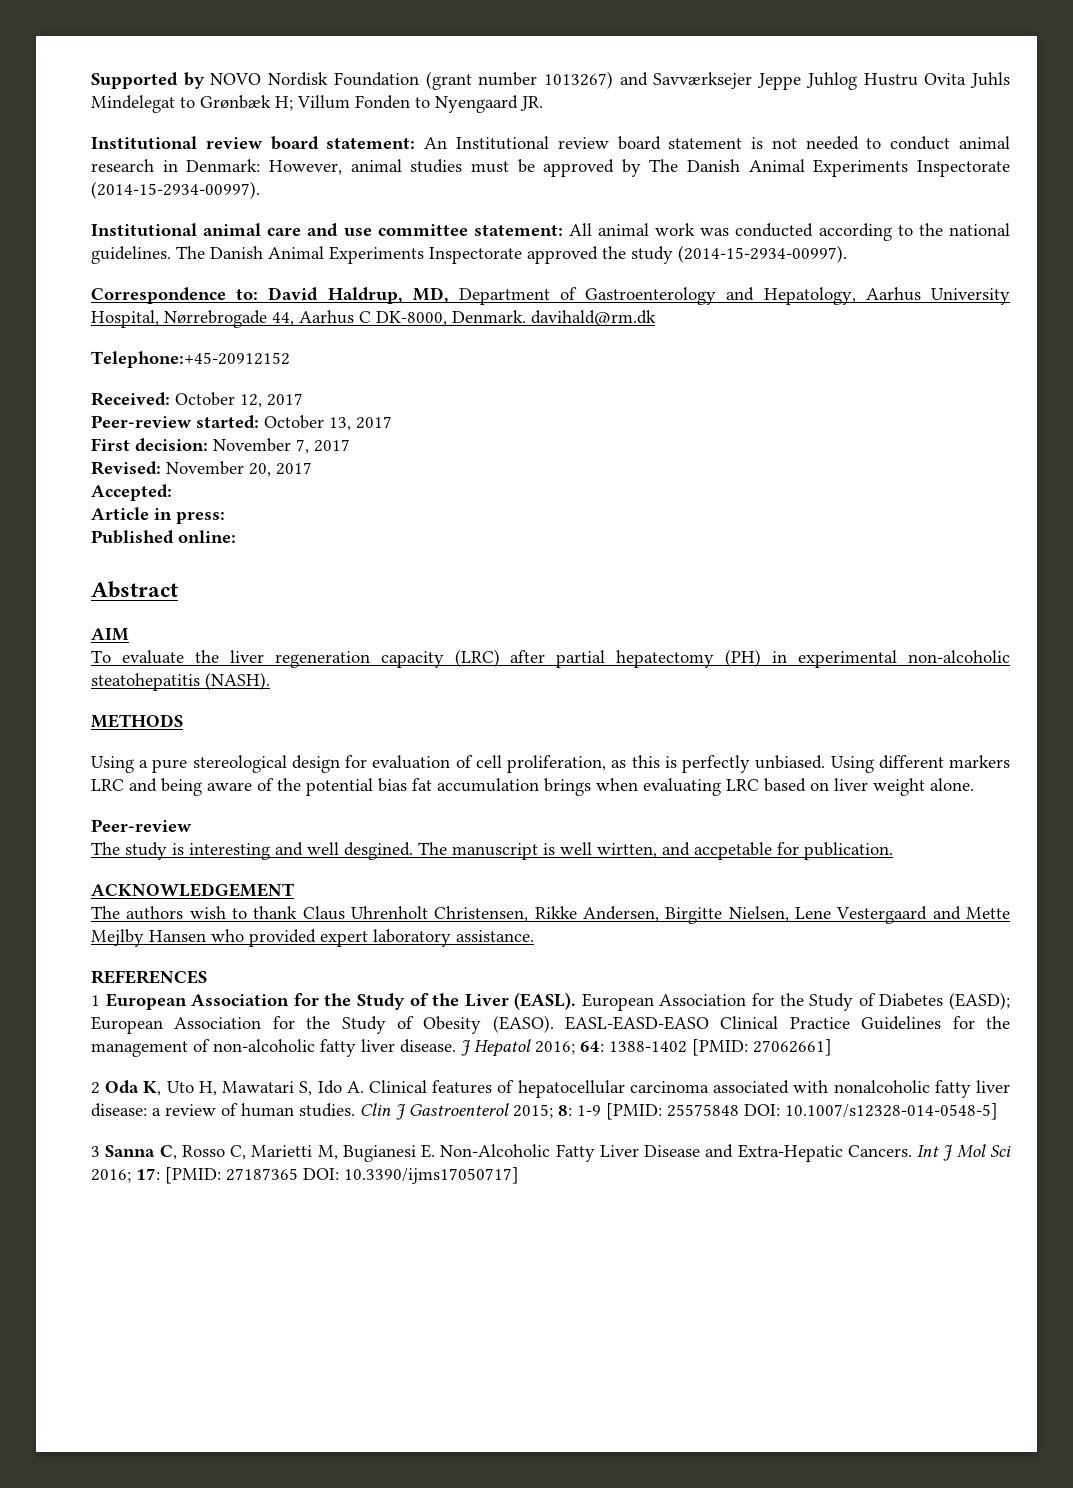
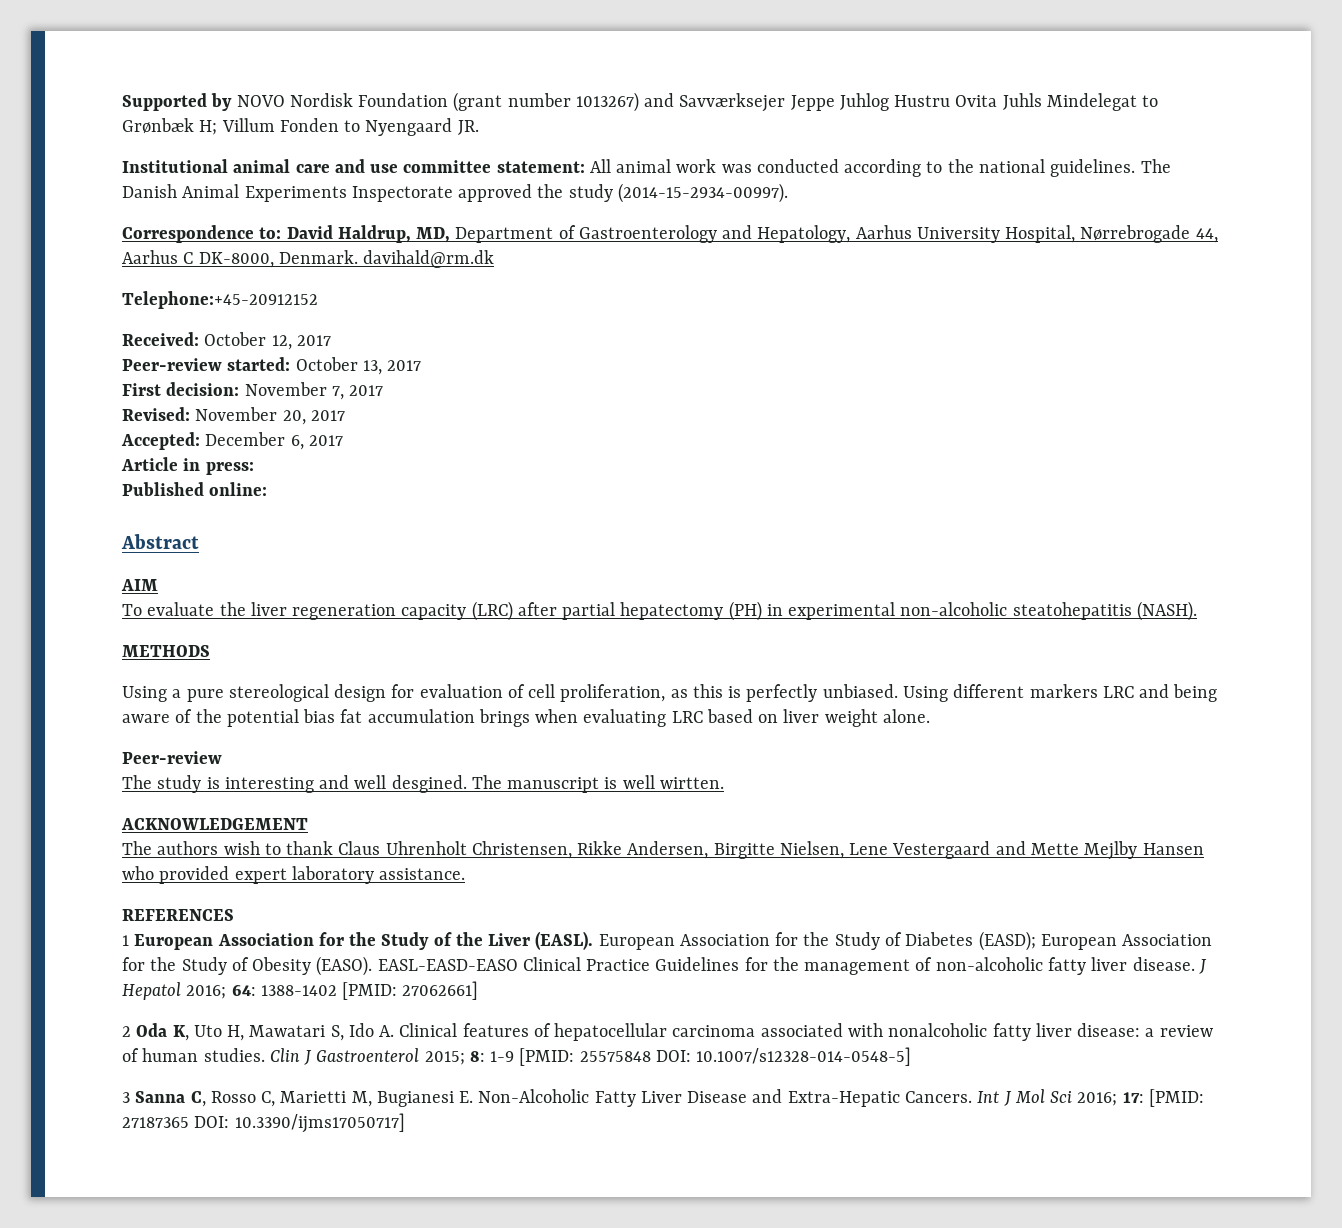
- Institutional review board statement: An Institutional review board statement is not needed to conduct animal research in Denmark: However, animal studies must be approved by The Danish Animal Experiments Inspectorate (2014-15-2934-00997).
- Accepted:
+ Accepted: December 6, 2017
- The manuscript is well wirtten, and accpetable for publication.
+ The manuscript is well wirtten.

